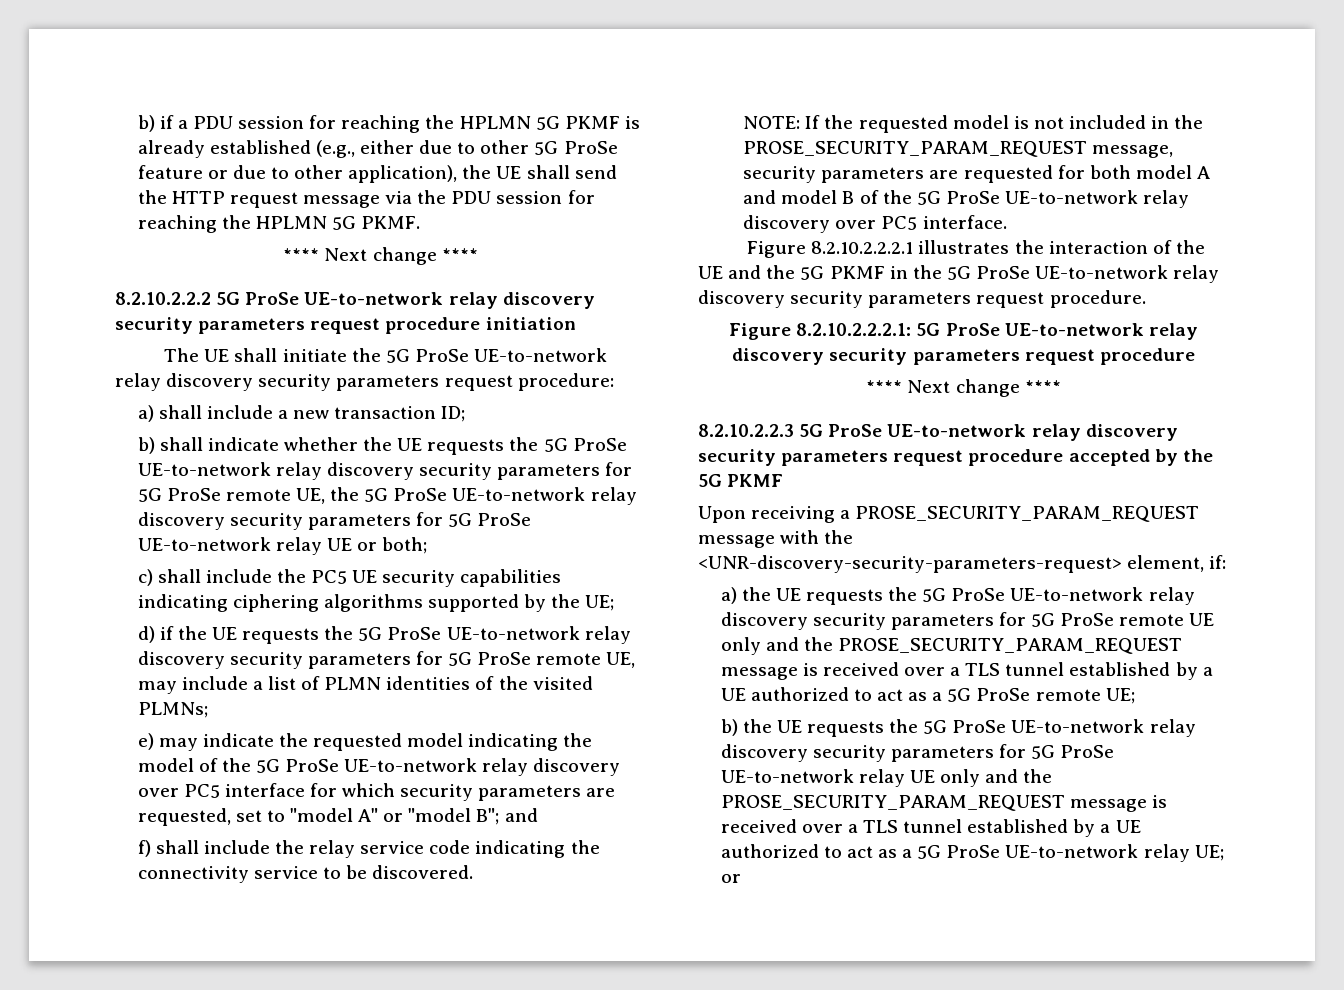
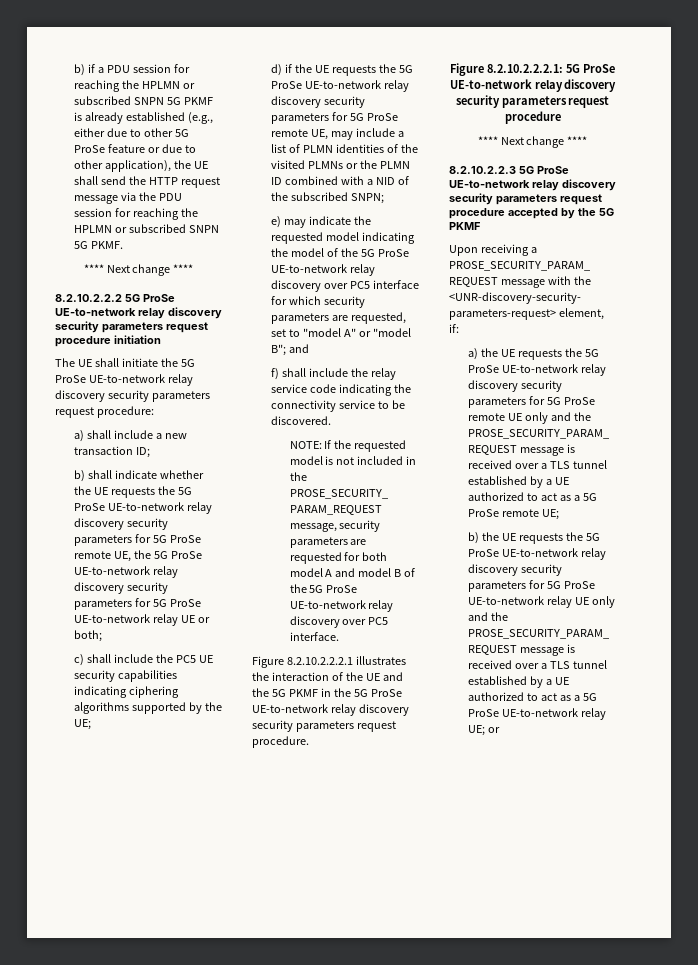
- b) if a PDU session for reaching the HPLMN 5G PKMF is already established (e.g., either due to other 5G ProSe feature or due to other application), the UE shall send the HTTP request message via the PDU session for reaching the HPLMN 5G PKMF.
+ b) if a PDU session for reaching the HPLMN or subscribed SNPN 5G PKMF is already established (e.g., either due to other 5G ProSe feature or due to other application), the UE shall send the HTTP request message via the PDU session for reaching the HPLMN or subscribed SNPN 5G PKMF.
- d) if the UE requests the 5G ProSe UE-to-network relay discovery security parameters for 5G ProSe remote UE, may include a list of PLMN identities of the visited PLMNs;
+ d) if the UE requests the 5G ProSe UE-to-network relay discovery security parameters for 5G ProSe remote UE, may include a list of PLMN identities of the visited PLMNs or the PLMN ID combined with a NID of the subscribed SNPN;

